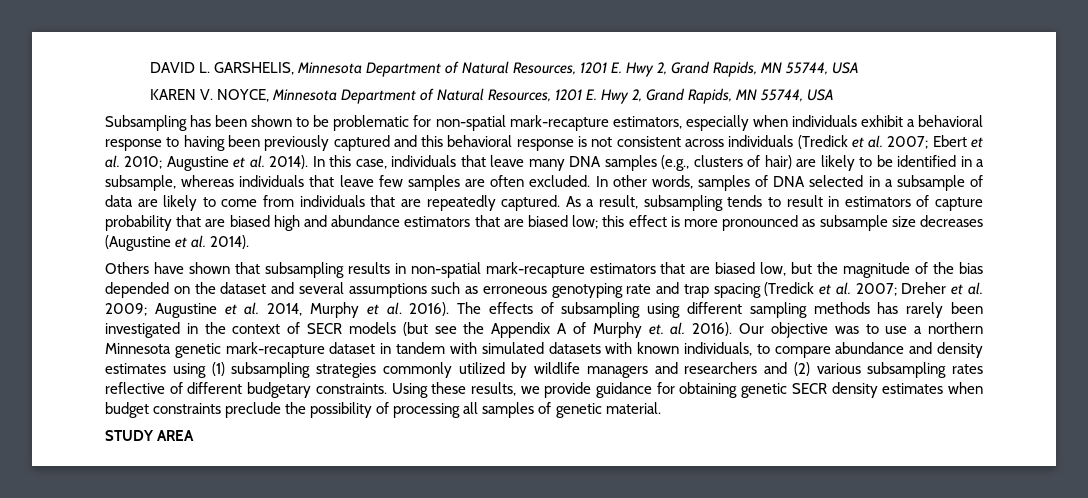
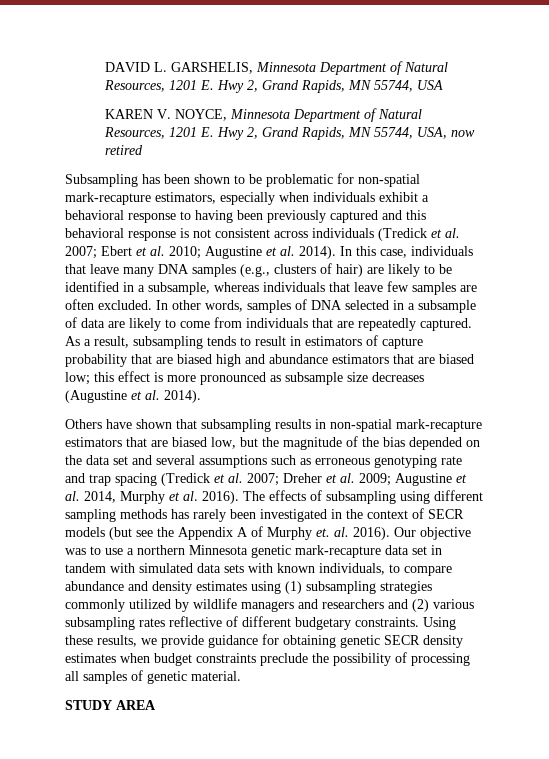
- KAREN V. NOYCE, Minnesota Department of Natural Resources, 1201 E. Hwy 2, Grand Rapids, MN 55744, USA
+ KAREN V. NOYCE, Minnesota Department of Natural Resources, 1201 E. Hwy 2, Grand Rapids, MN 55744, USA, now retired
- Others have shown that subsampling results in non-spatial mark-recapture estimators that are biased low, but the magnitude of the bias depended on the dataset and several assumptions such as erroneous genotyping rate and trap spacing (Tredick et al. 2007; Dreher et al. 2009; Augustine et al. 2014, Murphy et al. 2016).
+ Others have shown that subsampling results in non-spatial mark-recapture estimators that are biased low, but the magnitude of the bias depended on the data set and several assumptions such as erroneous genotyping rate and trap spacing (Tredick et al. 2007; Dreher et al. 2009; Augustine et al. 2014, Murphy et al. 2016).
- Our objective was to use a northern Minnesota genetic mark-recapture dataset in tandem with simulated datasets with known individuals, to compare abundance and density estimates using (1) subsampling strategies commonly utilized by wildlife managers and researchers and (2) various subsampling rates reflective of different budgetary constraints.
+ Our objective was to use a northern Minnesota genetic mark-recapture data set in tandem with simulated data sets with known individuals, to compare abundance and density estimates using (1) subsampling strategies commonly utilized by wildlife managers and researchers and (2) various subsampling rates reflective of different budgetary constraints.

